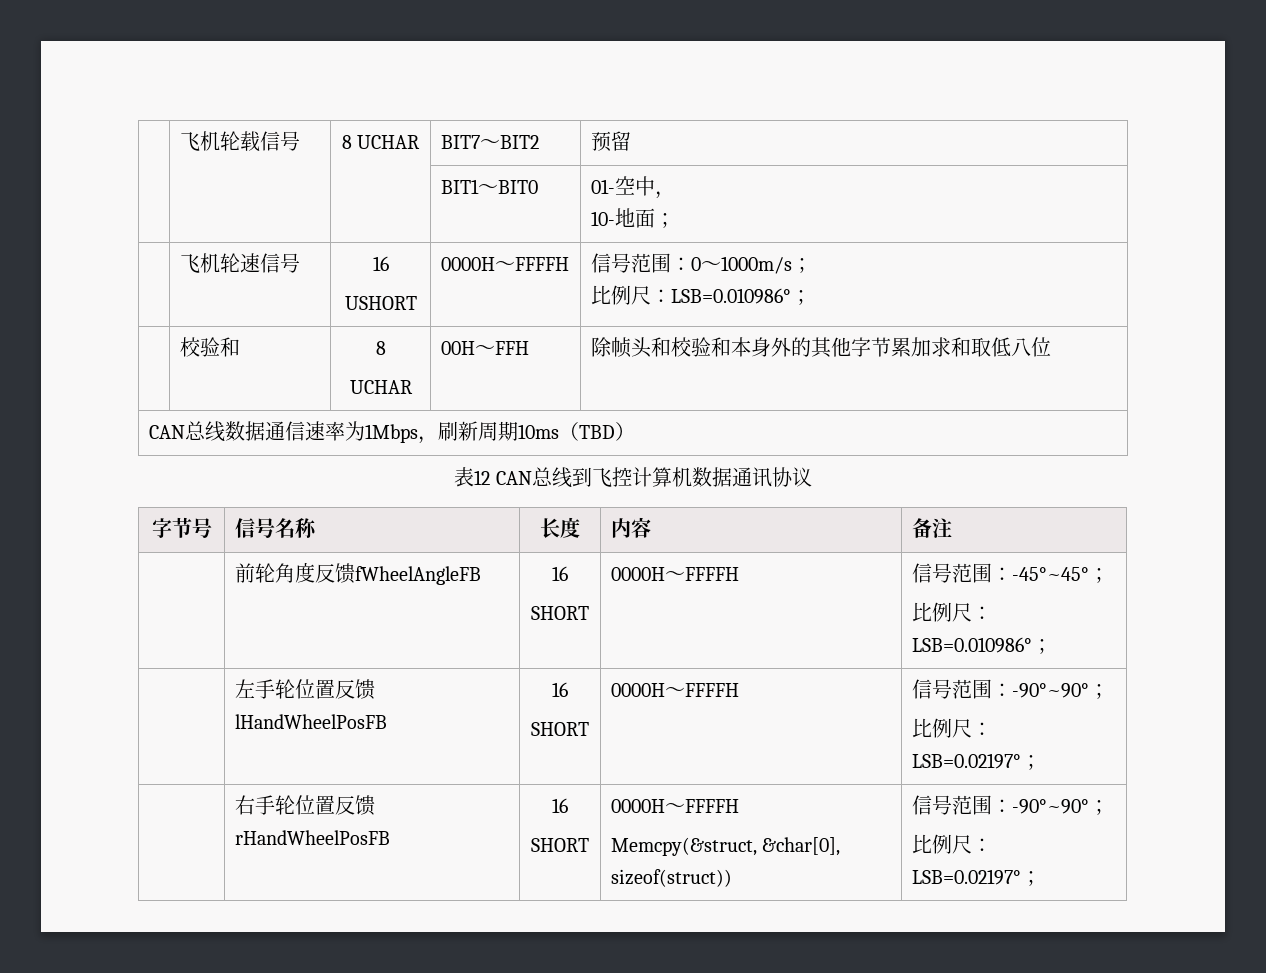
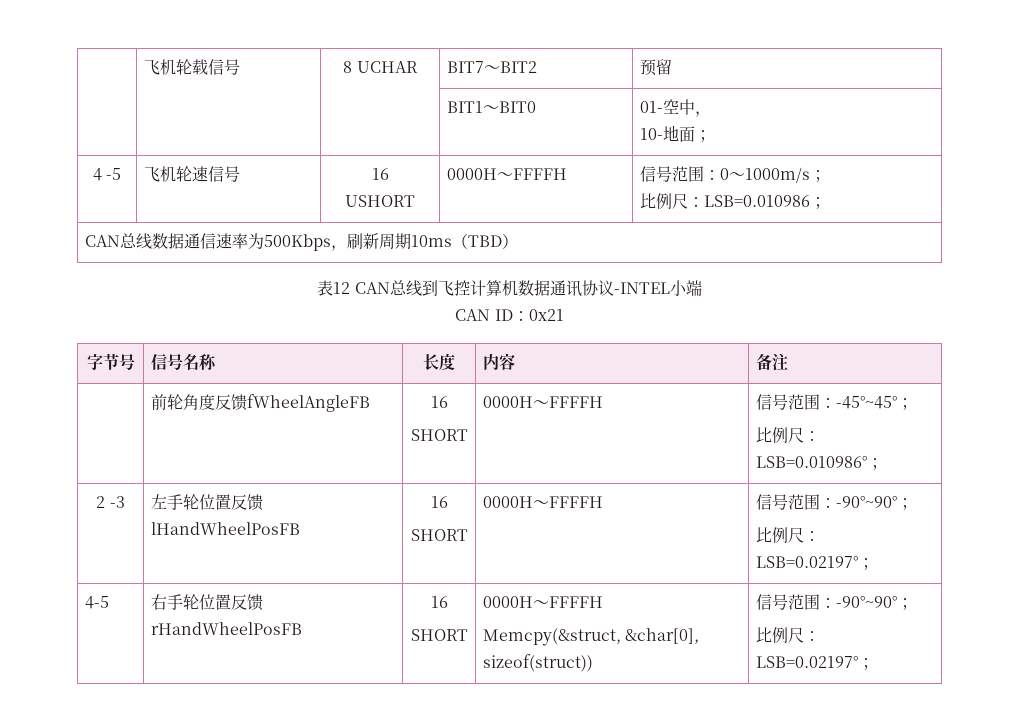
- | 飞机轮速信号 | 16
+ 4 -5 | 飞机轮速信号 | 16
  USHORT | 0000H～FFFFH | 信号范围：0～1000m/s；
- 比例尺：LSB=0.010986°；
- | 校验和 | 8
- UCHAR | 00H～FFH | 除帧头和校验和本身外的其他字节累加求和取低八位
+ 比例尺：LSB=0.010986；
- CAN总线数据通信速率为1Mbps，刷新周期10ms（TBD）
+ CAN总线数据通信速率为500Kbps，刷新周期10ms（TBD）
- 表12 CAN总线到飞控计算机数据通讯协议
+ 表12 CAN总线到飞控计算机数据通讯协议-INTEL小端
+ CAN ID：0x21
- | 左手轮位置反馈lHandWheelPosFB | 16
+ 2 -3 | 左手轮位置反馈lHandWheelPosFB | 16
- | 右手轮位置反馈rHandWheelPosFB | 16
+ 4-5 | 右手轮位置反馈rHandWheelPosFB | 16

